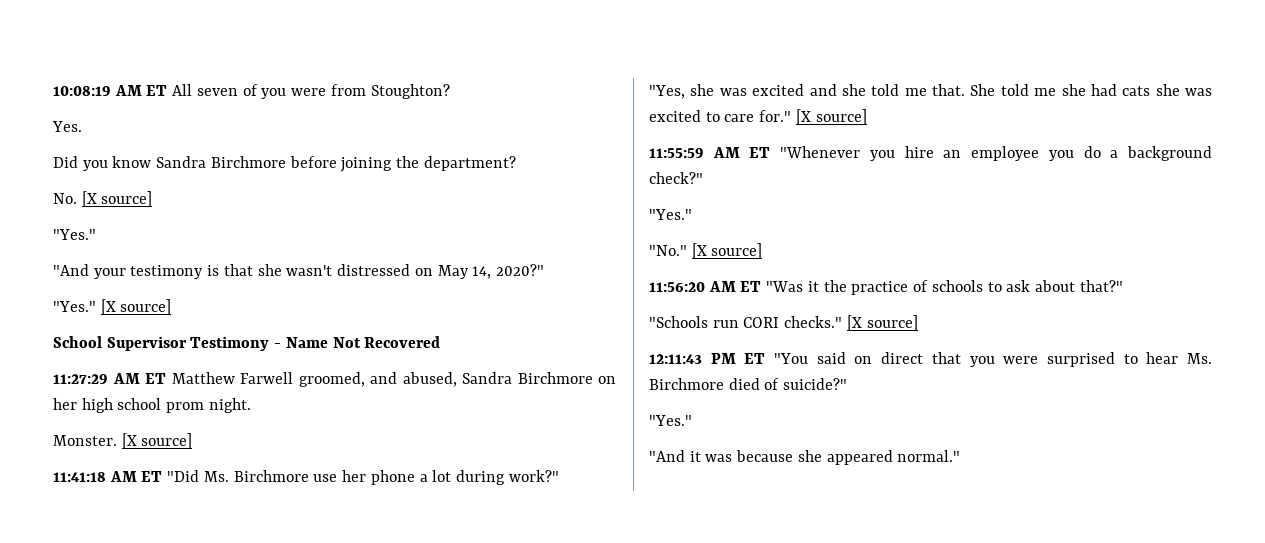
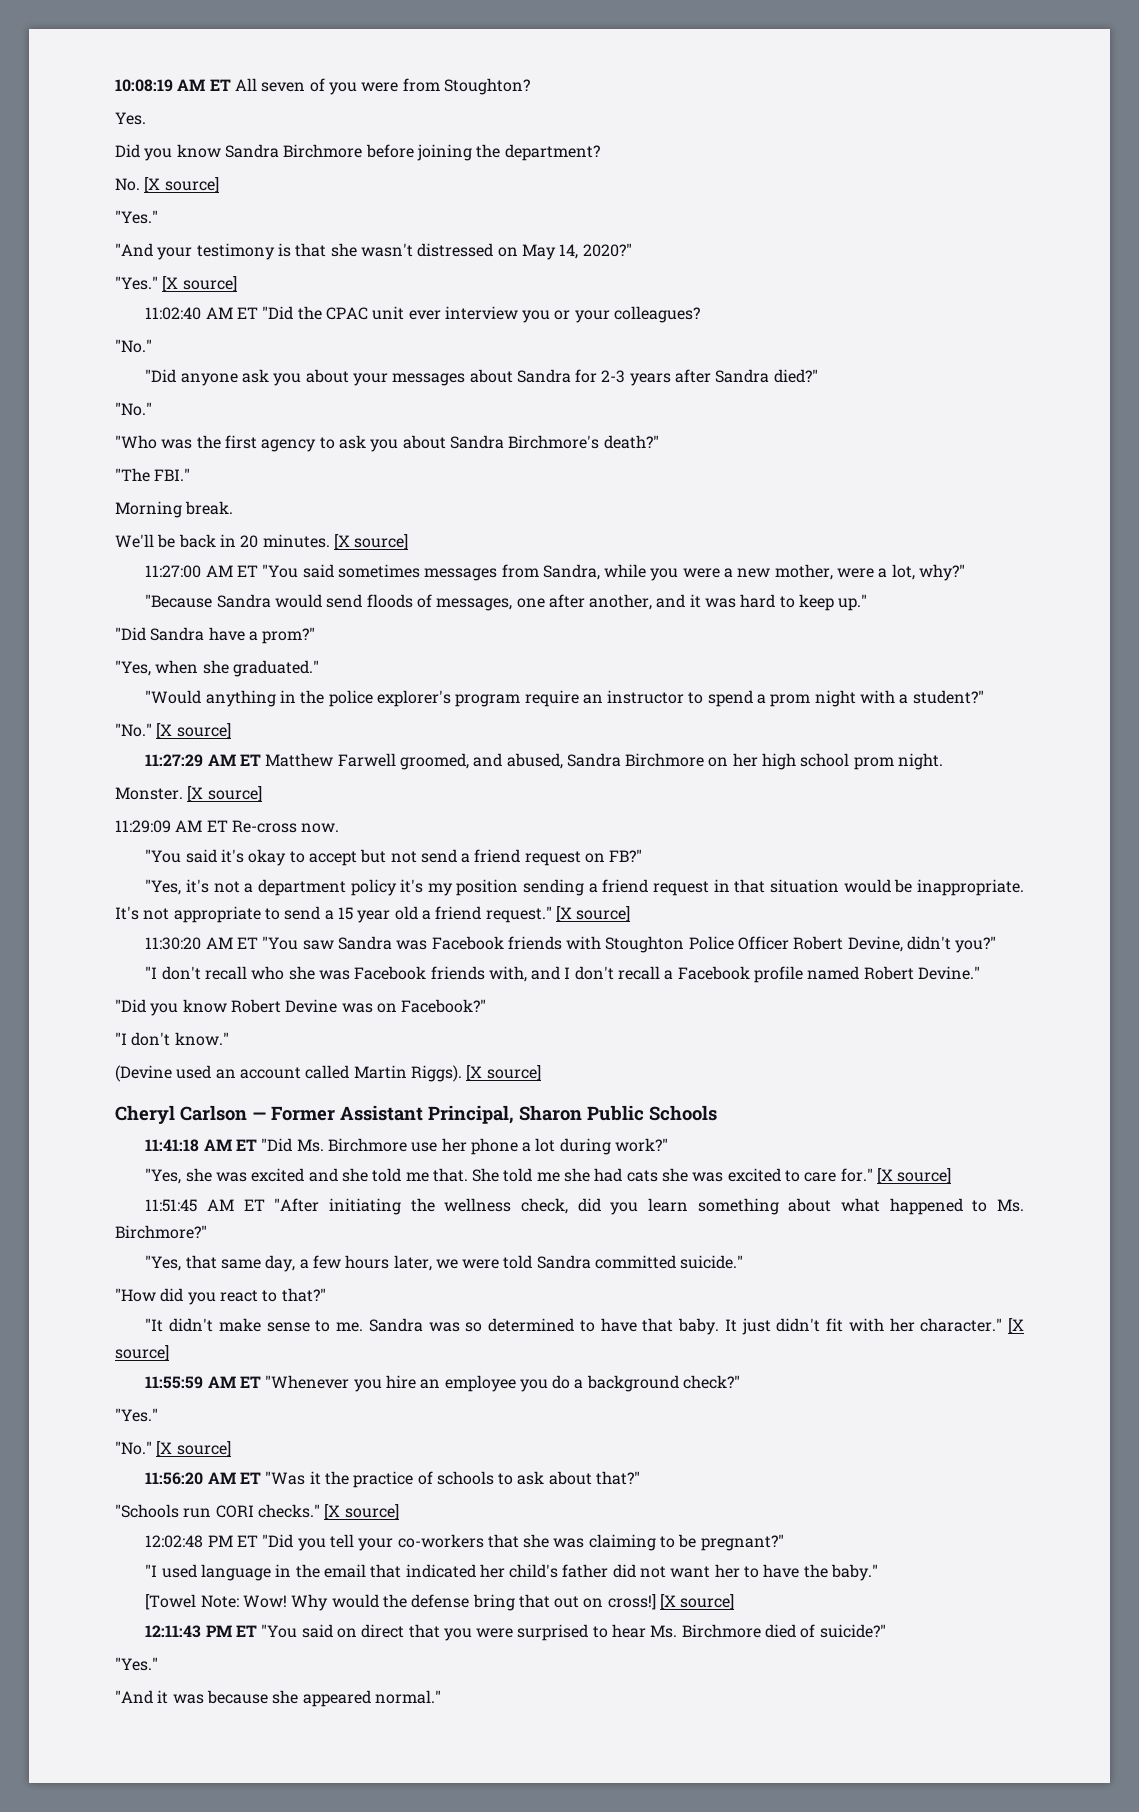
- School Supervisor Testimony - Name Not Recovered
+ 11:02:40 AM ET "Did the CPAC unit ever interview you or your colleagues?
+ "No."
+ "Did anyone ask you about your messages about Sandra for 2-3 years after Sandra died?"
+ "No."
+ "Who was the first agency to ask you about Sandra Birchmore's death?"
+ "The FBI."
+ Morning break.
+ We'll be back in 20 minutes. [X source]
+ 11:27:00 AM ET "You said sometimes messages from Sandra, while you were a new mother, were a lot, why?"
+ "Because Sandra would send floods of messages, one after another, and it was hard to keep up."
+ "Did Sandra have a prom?"
+ "Yes, when she graduated."
+ "Would anything in the police explorer's program require an instructor to spend a prom night with a student?"
+ "No." [X source]
+ 11:29:09 AM ET Re-cross now.
+ "You said it's okay to accept but not send a friend request on FB?"
+ "Yes, it's not a department policy it's my position sending a friend request in that situation would be inappropriate. It's not appropriate to send a 15 year old a friend request." [X source]
+ 11:30:20 AM ET "You saw Sandra was Facebook friends with Stoughton Police Officer Robert Devine, didn't you?"
+ "I don't recall who she was Facebook friends with, and I don't recall a Facebook profile named Robert Devine."
+ "Did you know Robert Devine was on Facebook?"
+ "I don't know."
+ (Devine used an account called Martin Riggs). [X source]
+ Cheryl Carlson — Former Assistant Principal, Sharon Public Schools
+ 11:51:45 AM ET "After initiating the wellness check, did you learn something about what happened to Ms. Birchmore?"
+ "Yes, that same day, a few hours later, we were told Sandra committed suicide."
+ "How did you react to that?"
+ "It didn't make sense to me. Sandra was so determined to have that baby. It just didn't fit with her character." [X source]
+ 12:02:48 PM ET "Did you tell your co-workers that she was claiming to be pregnant?"
+ "I used language in the email that indicated her child's father did not want her to have the baby."
+ [Towel Note: Wow! Why would the defense bring that out on cross!] [X source]

